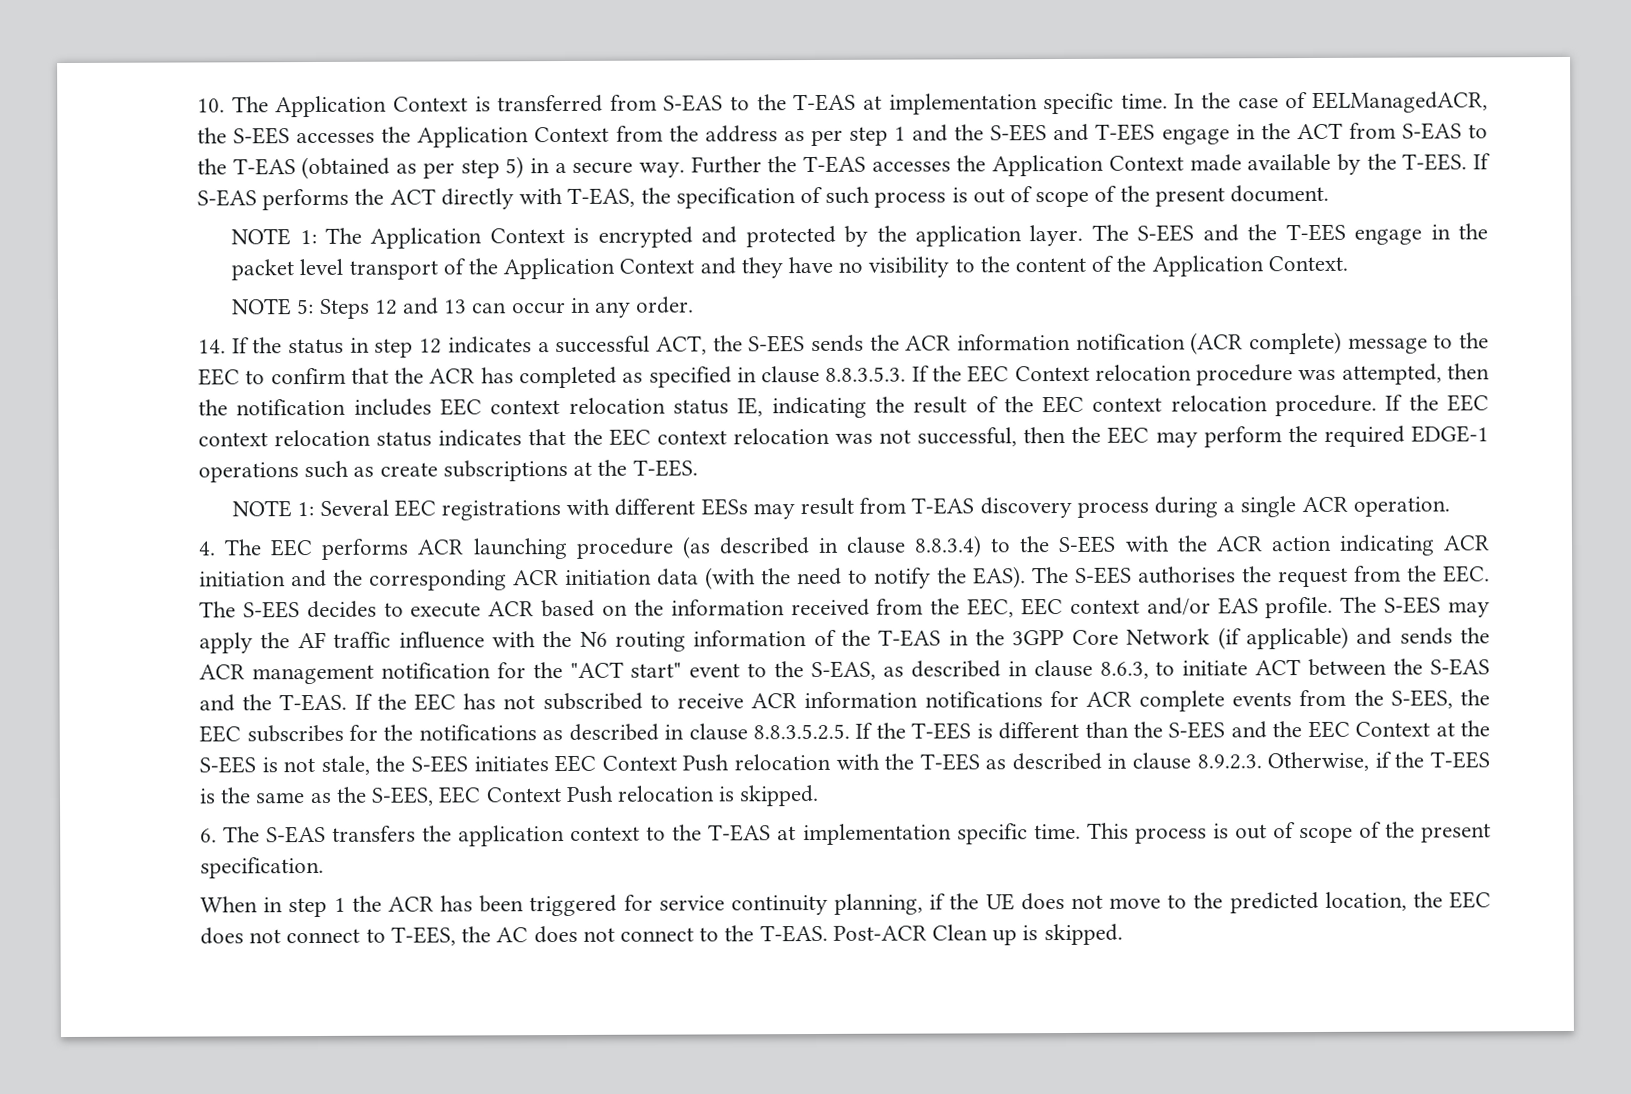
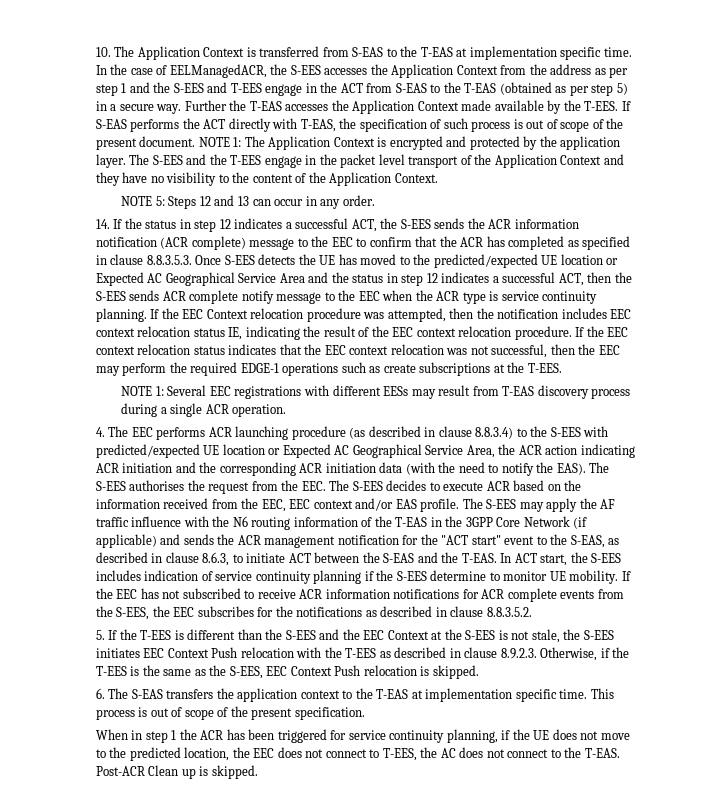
- If S-EAS performs the ACT directly with T-EAS, the specification of such process is out of scope of the present document.
- NOTE 1: The Application Context is encrypted and protected by the application layer.
+ If S-EAS performs the ACT directly with T-EAS, the specification of such process is out of scope of the present document. NOTE 1: The Application Context is encrypted and protected by the application layer.
- 14. If the status in step 12 indicates a successful ACT, the S-EES sends the ACR information notification (ACR complete) message to the EEC to confirm that the ACR has completed as specified in clause 8.8.3.5.3. If the EEC Context relocation procedure was attempted, then the notification includes EEC context relocation status IE, indicating the result of the EEC context relocation procedure.
+ 14. If the status in step 12 indicates a successful ACT, the S-EES sends the ACR information notification (ACR complete) message to the EEC to confirm that the ACR has completed as specified in clause 8.8.3.5.3. Once S-EES detects the UE has moved to the predicted/expected UE location or Expected AC Geographical Service Area and the status in step 12 indicates a successful ACT, then the S-EES sends ACR complete notify message to the EEC when the ACR type is service continuity planning. If the EEC Context relocation procedure was attempted, then the notification includes EEC context relocation status IE, indicating the result of the EEC context relocation procedure.
- 4. The EEC performs ACR launching procedure (as described in clause 8.8.3.4) to the S-EES with the ACR action indicating ACR initiation and the corresponding ACR initiation data (with the need to notify the EAS).
+ 4. The EEC performs ACR launching procedure (as described in clause 8.8.3.4) to the S-EES with predicted/expected UE location or Expected AC Geographical Service Area, the ACR action indicating ACR initiation and the corresponding ACR initiation data (with the need to notify the EAS).
+ In ACT start, the S-EES includes indication of service continuity planning if the S-EES determine to monitor UE mobility.
- If the EEC has not subscribed to receive ACR information notifications for ACR complete events from the S-EES, the EEC subscribes for the notifications as described in clause 8.8.3.5.2.5. If the T-EES is different than the S-EES and the EEC Context at the S-EES is not stale, the S-EES initiates EEC Context Push relocation with the T-EES as described in clause 8.9.2.3. Otherwise, if the T-EES is the same as the S-EES, EEC Context Push relocation is skipped.
+ If the EEC has not subscribed to receive ACR information notifications for ACR complete events from the S-EES, the EEC subscribes for the notifications as described in clause 8.8.3.5.2.
+ 5. If the T-EES is different than the S-EES and the EEC Context at the S-EES is not stale, the S-EES initiates EEC Context Push relocation with the T-EES as described in clause 8.9.2.3. Otherwise, if the T-EES is the same as the S-EES, EEC Context Push relocation is skipped.

